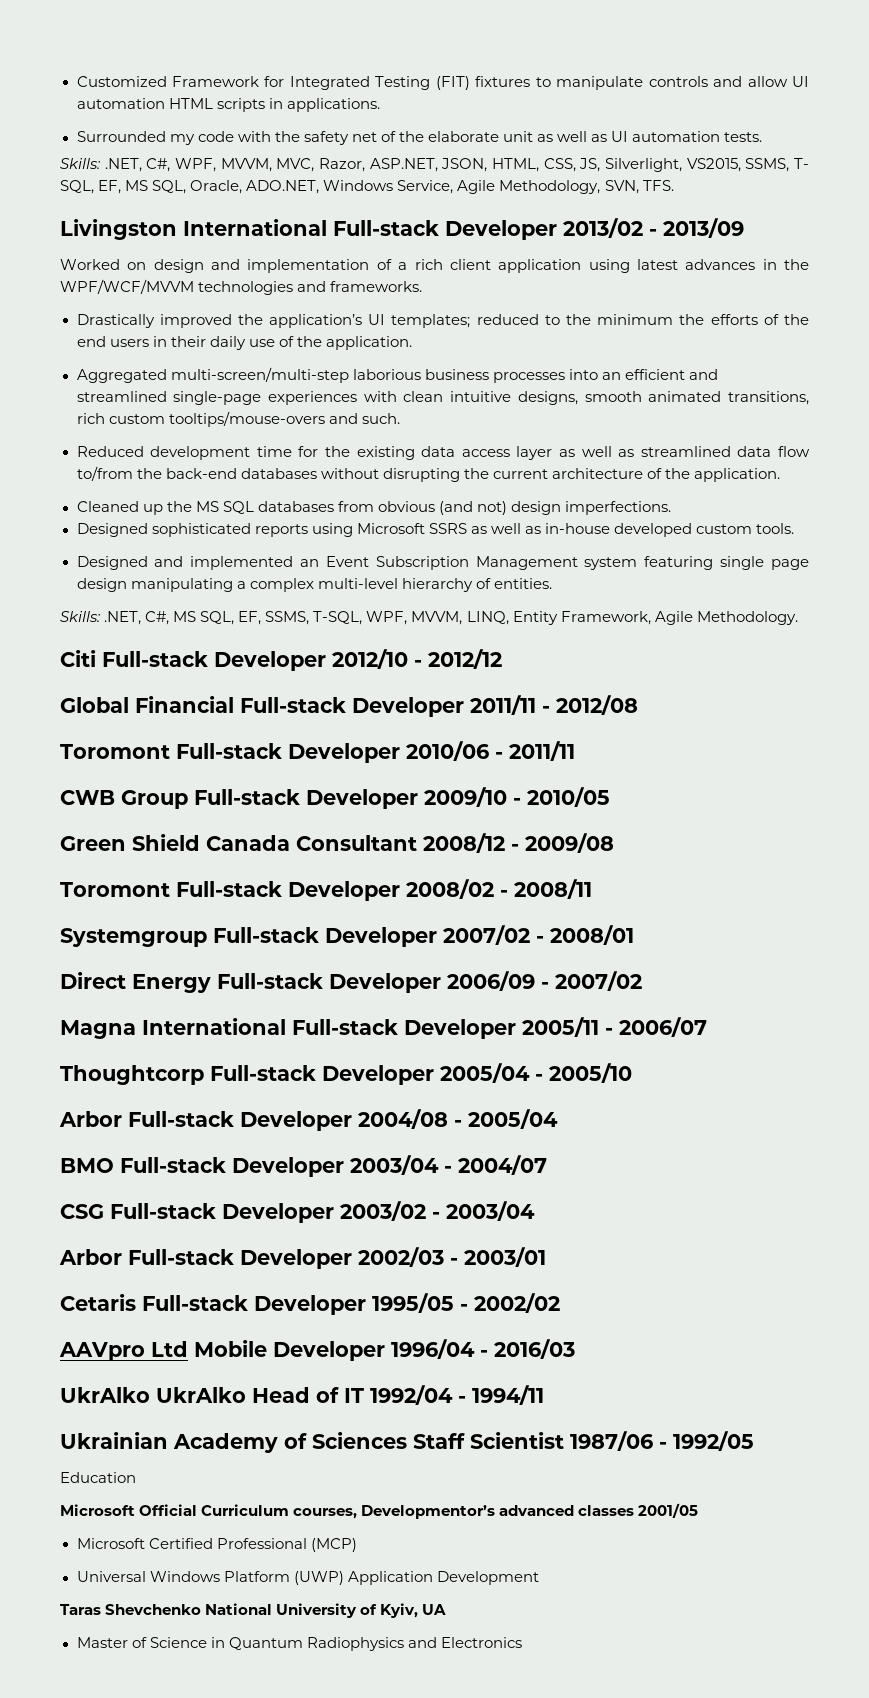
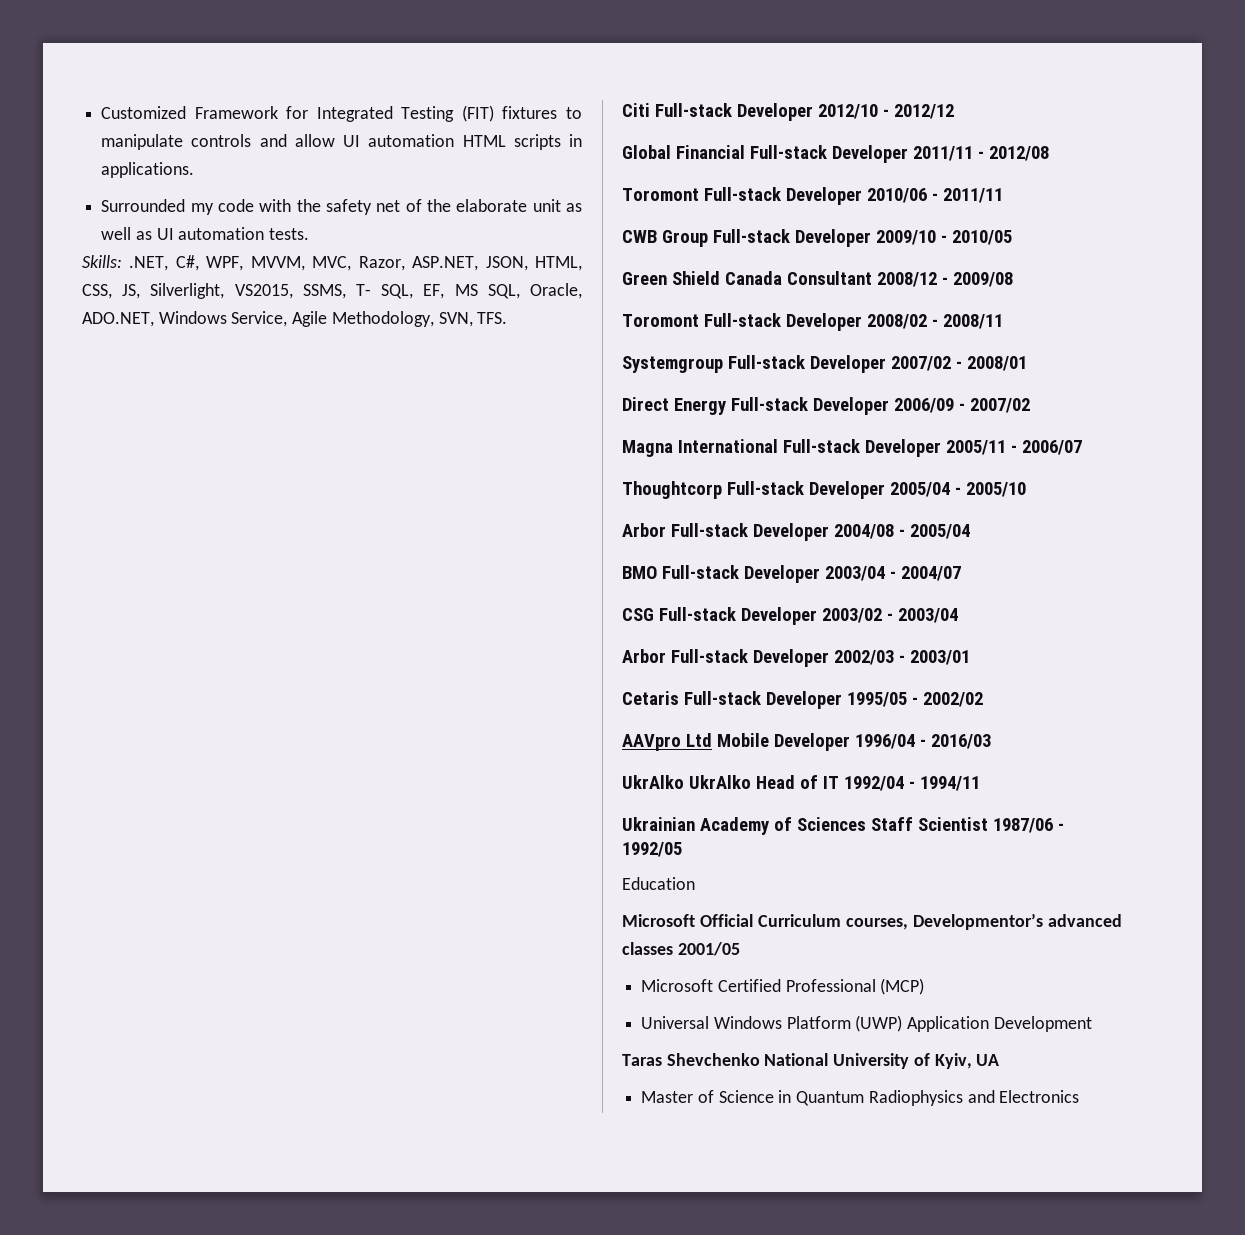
- Livingston International Full-stack Developer 2013/02 - 2013/09
- Worked on design and implementation of a rich client application using latest advances in the WPF/WCF/MVVM technologies and frameworks.
- Drastically improved the application’s UI templates; reduced to the minimum the efforts of the end users in their daily use of the application.
- Aggregated multi-screen/multi-step laborious business processes into an efficient and streamlined single-page experiences with clean intuitive designs, smooth animated transitions, rich custom tooltips/mouse-overs and such.
- Reduced development time for the existing data access layer as well as streamlined data flow to/from the back-end databases without disrupting the current architecture of the application.
- Cleaned up the MS SQL databases from obvious (and not) design imperfections.
- Designed sophisticated reports using Microsoft SSRS as well as in-house developed custom tools.
- Designed and implemented an Event Subscription Management system featuring single page design manipulating a complex multi-level hierarchy of entities.
- Skills: .NET, C#, MS SQL, EF, SSMS, T-SQL, WPF, MVVM, LINQ, Entity Framework, Agile Methodology.

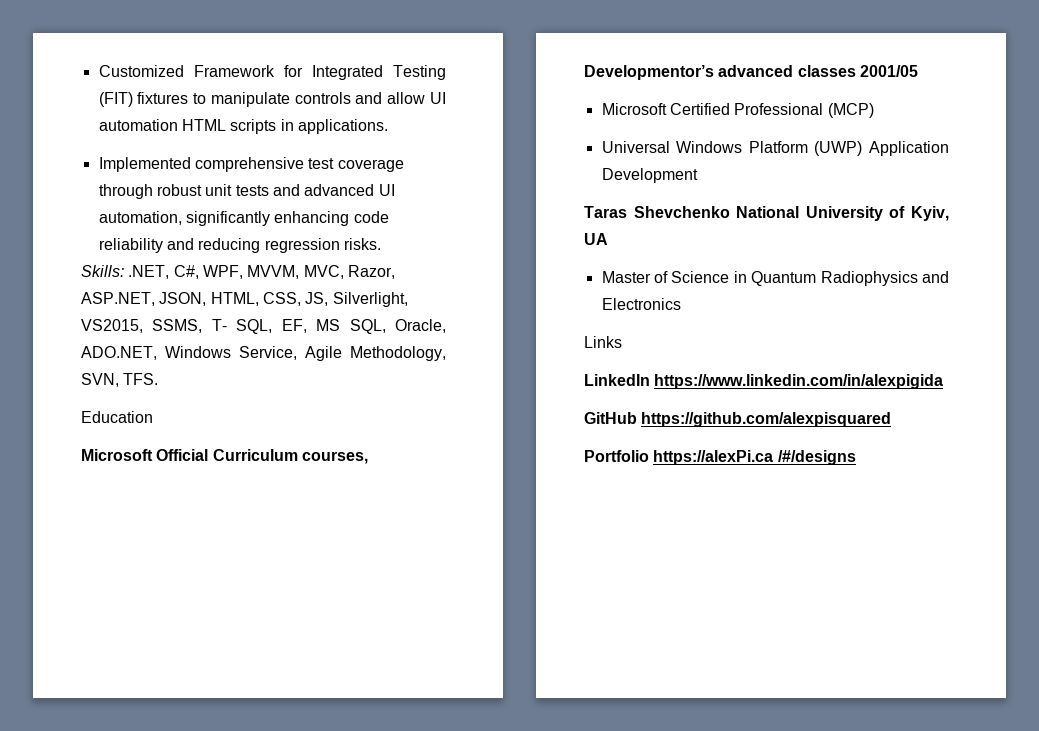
- Surrounded my code with the safety net of the elaborate unit as well as UI automation tests.
+ Implemented comprehensive test coverage through robust unit tests and advanced UI automation, significantly enhancing code reliability and reducing regression risks.
- Citi Full-stack Developer 2012/10 - 2012/12
- Global Financial Full-stack Developer 2011/11 - 2012/08
- Toromont Full-stack Developer 2010/06 - 2011/11
- CWB Group Full-stack Developer 2009/10 - 2010/05
- Green Shield Canada Consultant 2008/12 - 2009/08
- Toromont Full-stack Developer 2008/02 - 2008/11
- Systemgroup Full-stack Developer 2007/02 - 2008/01
- Direct Energy Full-stack Developer 2006/09 - 2007/02
- Magna International Full-stack Developer 2005/11 - 2006/07
- Thoughtcorp Full-stack Developer 2005/04 - 2005/10
- Arbor Full-stack Developer 2004/08 - 2005/04
- BMO Full-stack Developer 2003/04 - 2004/07
- CSG Full-stack Developer 2003/02 - 2003/04
- Arbor Full-stack Developer 2002/03 - 2003/01
- Cetaris Full-stack Developer 1995/05 - 2002/02
- AAVpro Ltd Mobile Developer 1996/04 - 2016/03
- UkrAlko UkrAlko Head of IT 1992/04 - 1994/11
- Ukrainian Academy of Sciences Staff Scientist 1987/06 - 1992/05
+ Links
+ LinkedIn https://www.linkedin.com/in/alexpigida
+ GitHub https://github.com/alexpisquared
+ Portfolio https://alexPi.ca /#/designs

